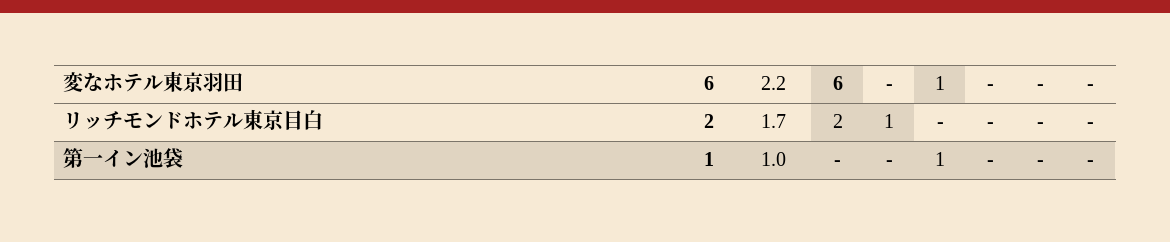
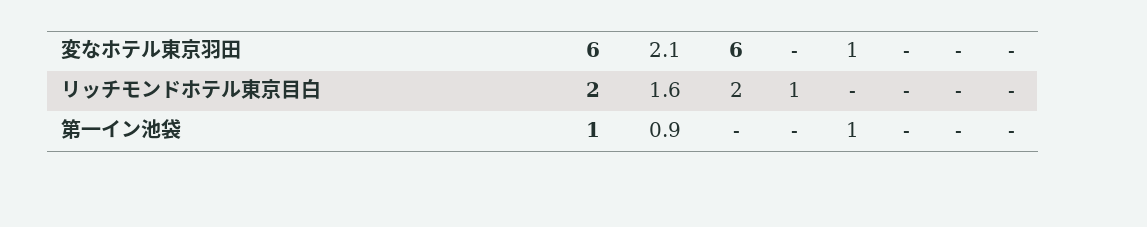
- 変なホテル東京羽田 | 6 | 2.2 | 6 | - | 1 | - | - | -
+ 変なホテル東京羽田 | 6 | 2.1 | 6 | - | 1 | - | - | -
- リッチモンドホテル東京目白 | 2 | 1.7 | 2 | 1 | - | - | - | -
+ リッチモンドホテル東京目白 | 2 | 1.6 | 2 | 1 | - | - | - | -
- 第一イン池袋 | 1 | 1.0 | - | - | 1 | - | - | -
+ 第一イン池袋 | 1 | 0.9 | - | - | 1 | - | - | -

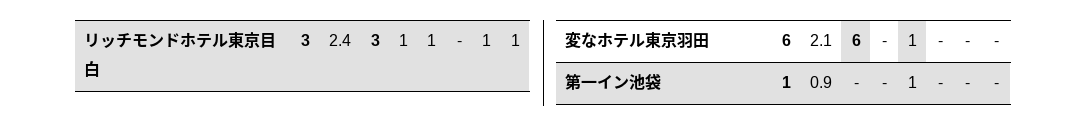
+ リッチモンドホテル東京目白 | 3 | 2.4 | 3 | 1 | 1 | - | 1 | 1
- リッチモンドホテル東京目白 | 2 | 1.6 | 2 | 1 | - | - | - | -

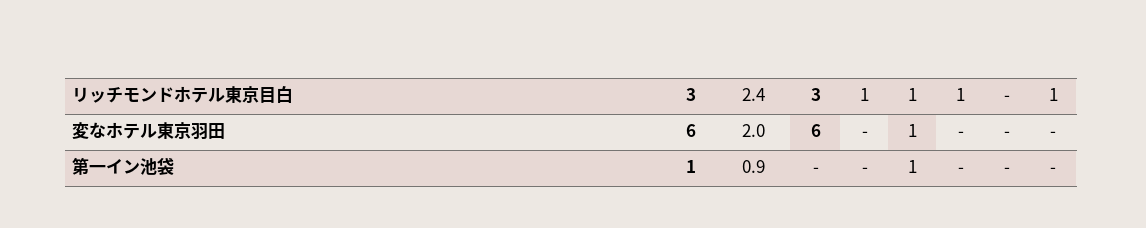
- リッチモンドホテル東京目白 | 3 | 2.4 | 3 | 1 | 1 | - | 1 | 1
+ リッチモンドホテル東京目白 | 3 | 2.4 | 3 | 1 | 1 | 1 | - | 1
- 変なホテル東京羽田 | 6 | 2.1 | 6 | - | 1 | - | - | -
+ 変なホテル東京羽田 | 6 | 2.0 | 6 | - | 1 | - | - | -

